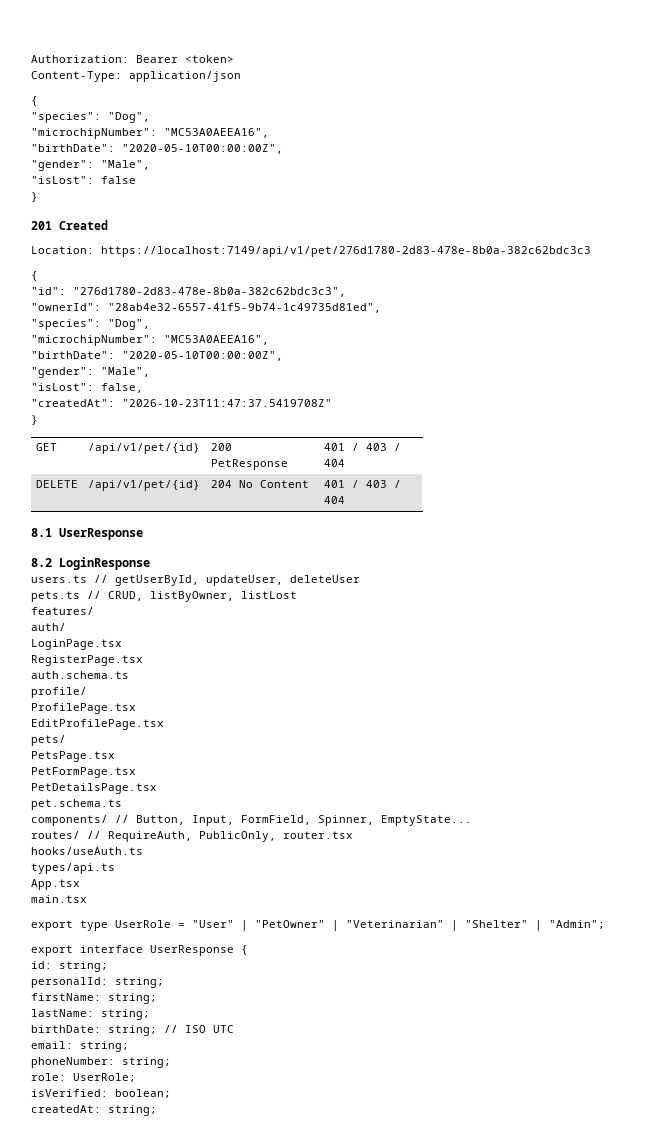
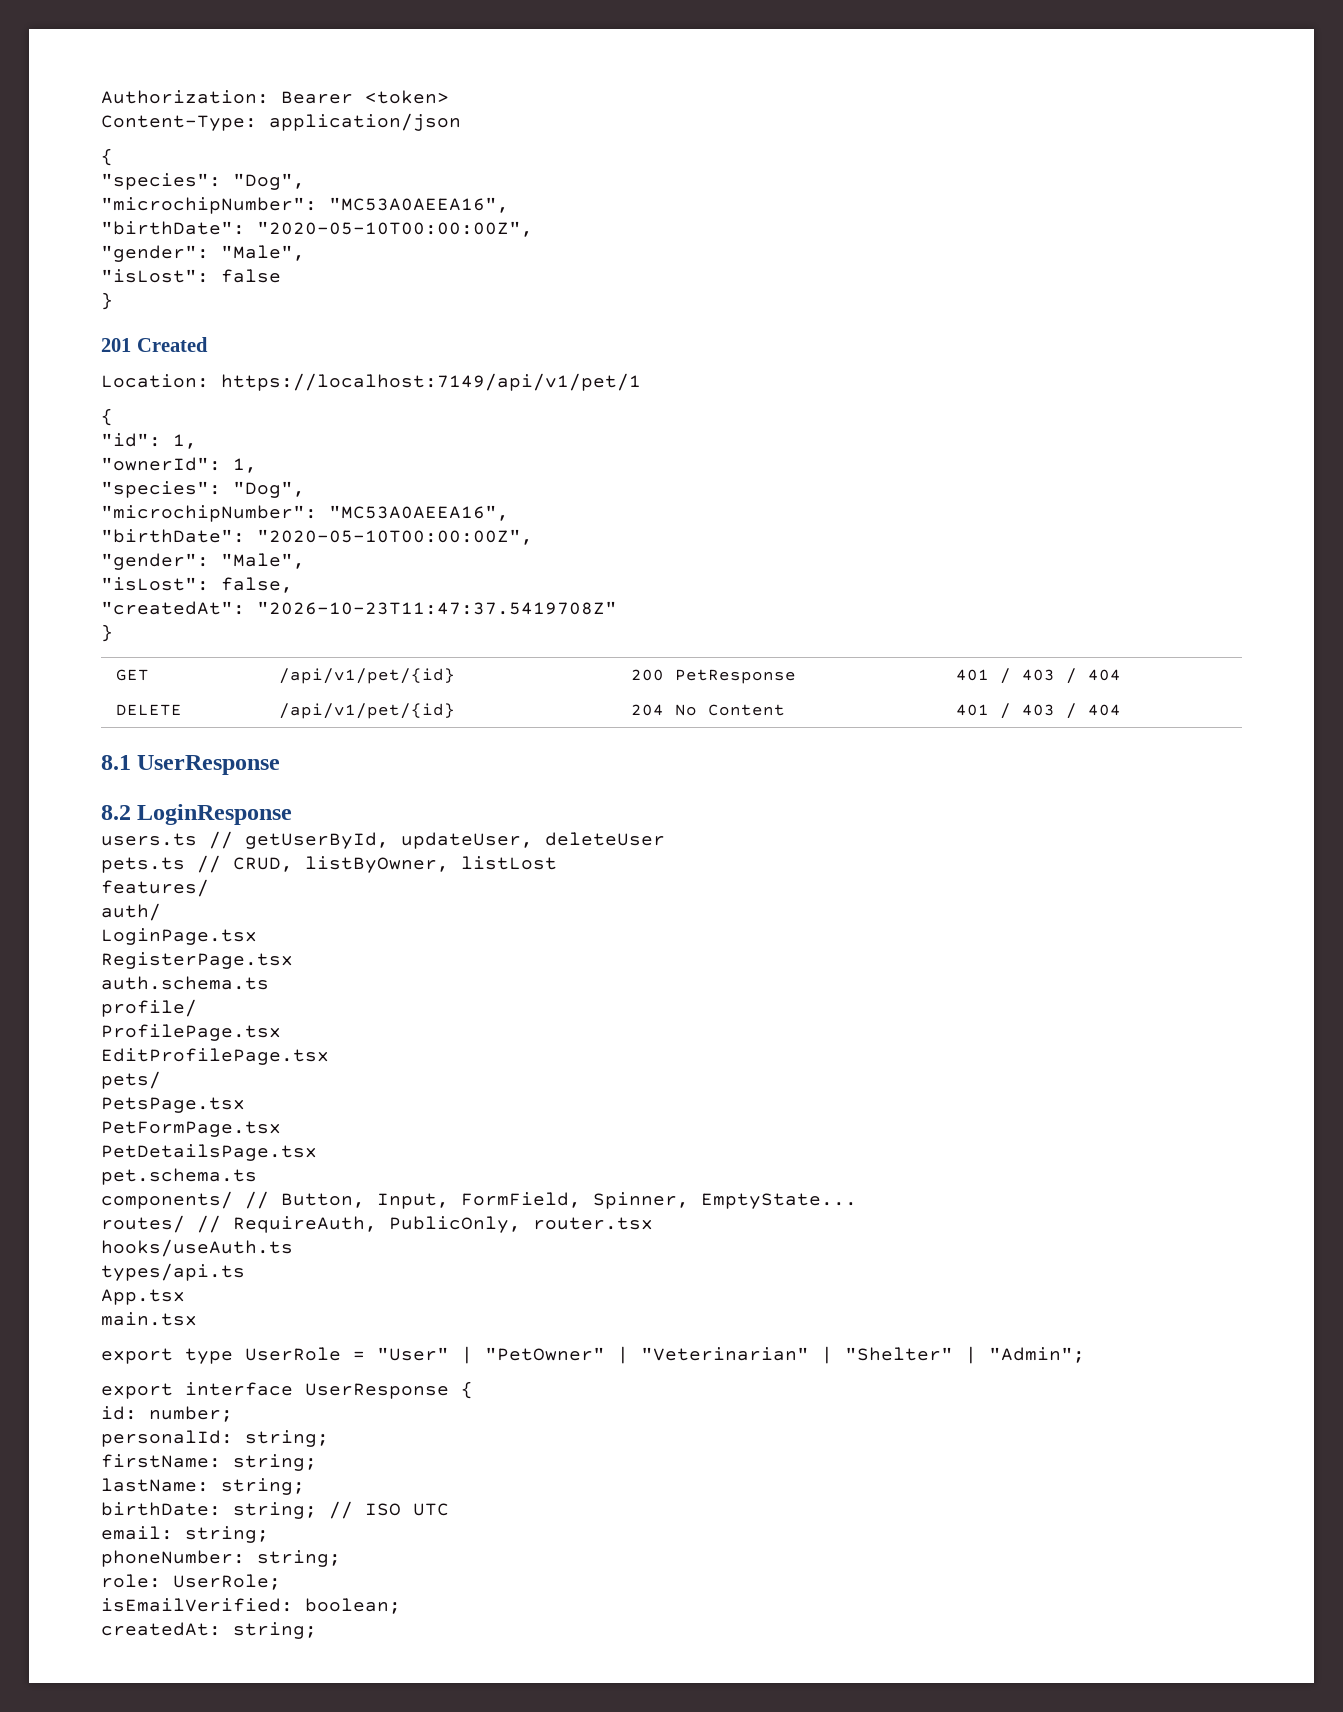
- Location: https://localhost:7149/api/v1/pet/276d1780-2d83-478e-8b0a-382c62bdc3c3
+ Location: https://localhost:7149/api/v1/pet/1
- "id": "276d1780-2d83-478e-8b0a-382c62bdc3c3",
+ "id": 1,
- "ownerId": "28ab4e32-6557-41f5-9b74-1c49735d81ed",
+ "ownerId": 1,
- id: string;
+ id: number;
- isVerified: boolean;
+ isEmailVerified: boolean;

